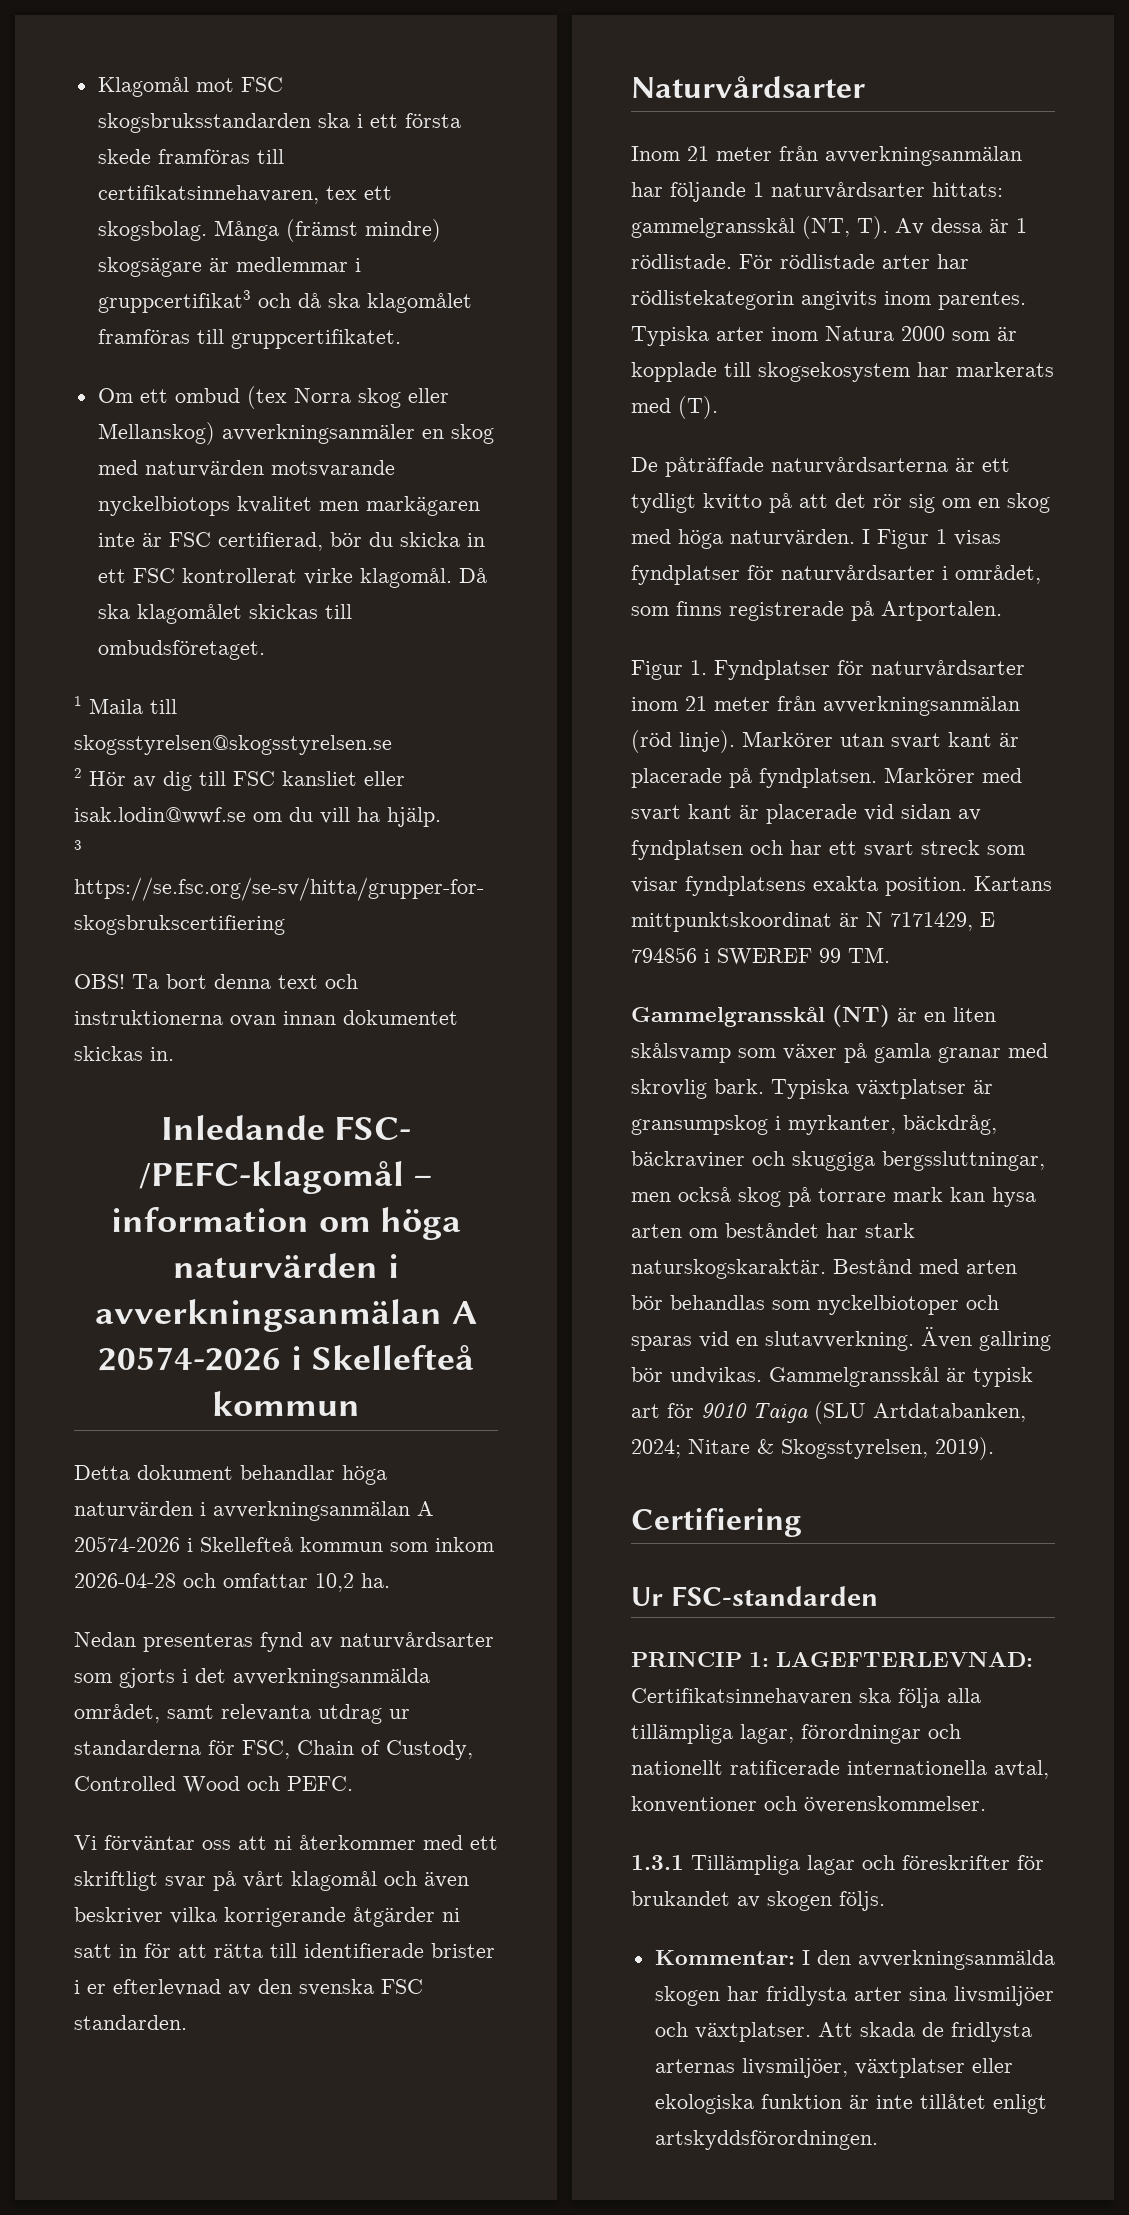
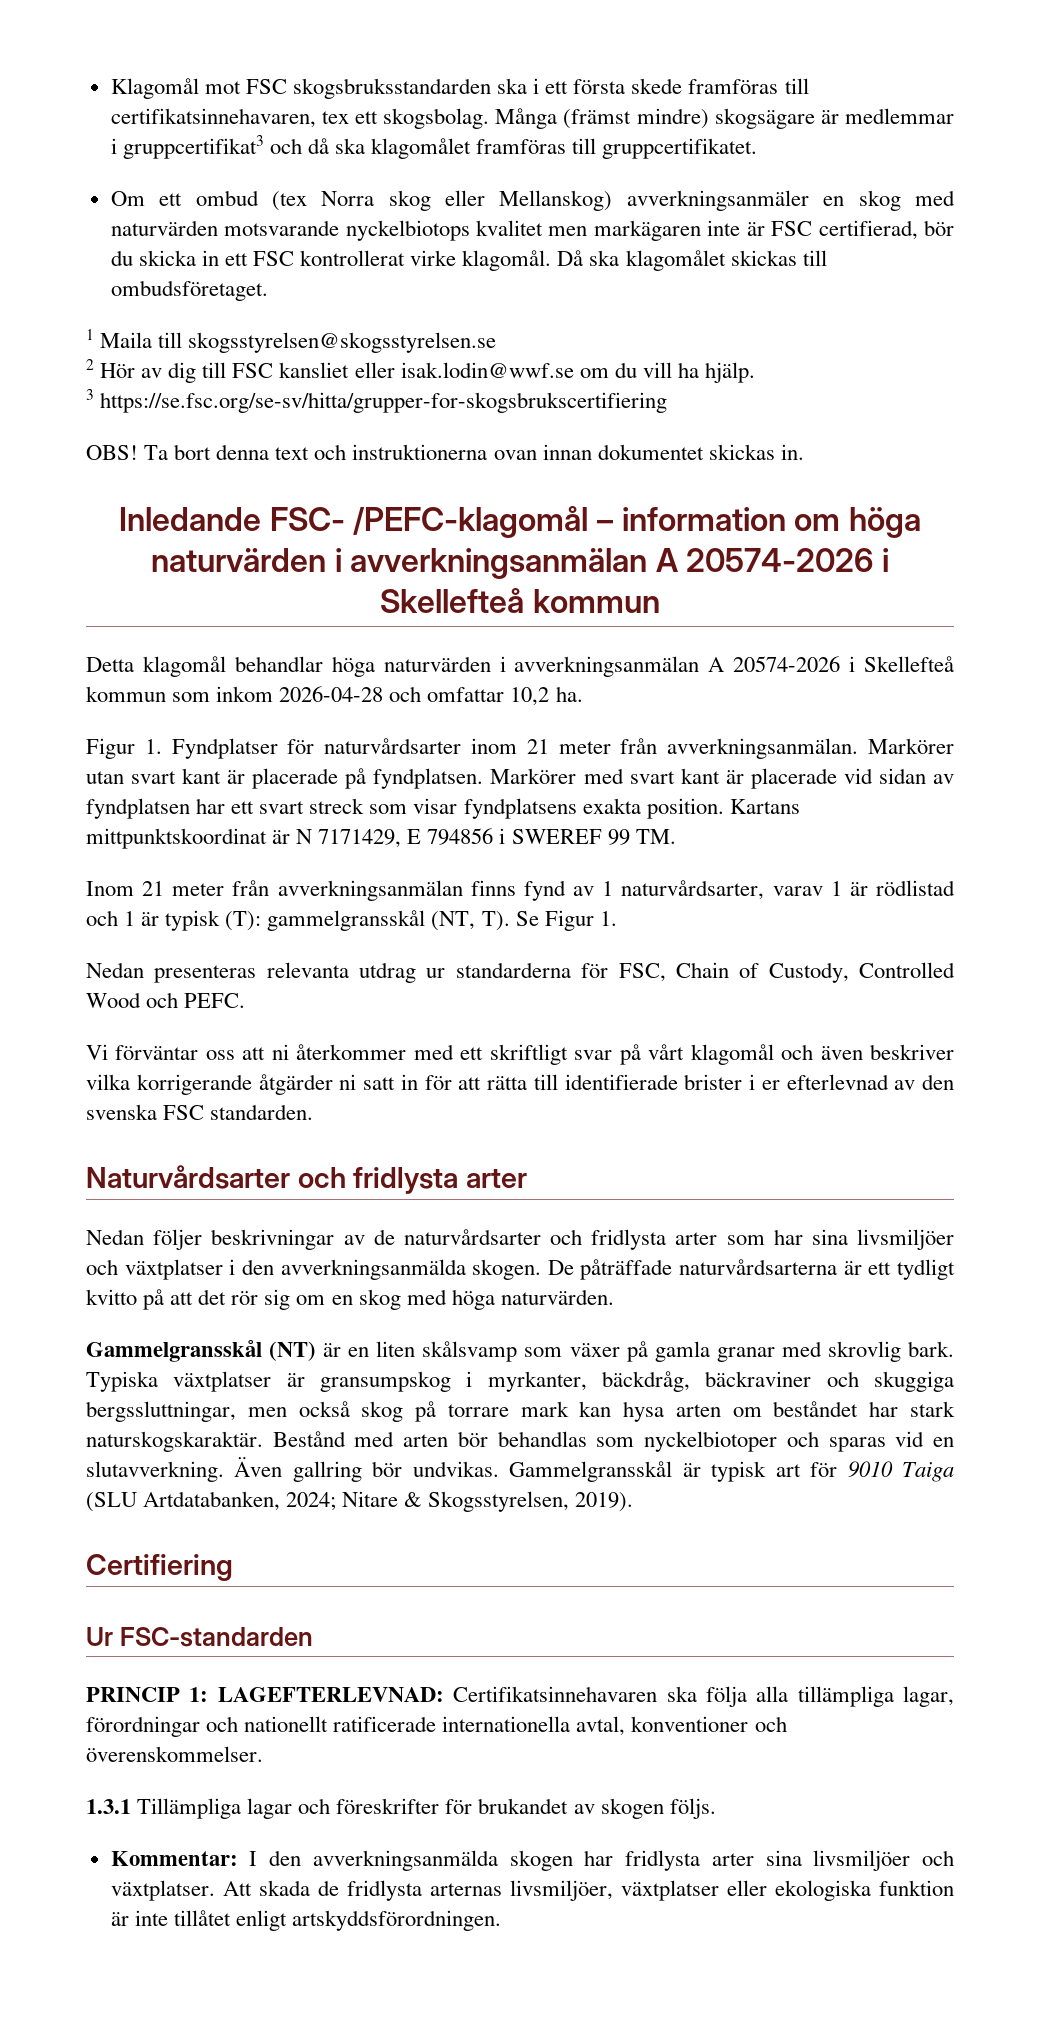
- Detta dokument behandlar höga naturvärden i avverkningsanmälan A 20574-2026 i Skellefteå kommun som inkom 2026-04-28 och omfattar 10,2 ha.
+ Detta klagomål behandlar höga naturvärden i avverkningsanmälan A 20574-2026 i Skellefteå kommun som inkom 2026-04-28 och omfattar 10,2 ha.
- Nedan presenteras fynd av naturvårdsarter som gjorts i det avverkningsanmälda området, samt relevanta utdrag ur standarderna för FSC, Chain of Custody, Controlled Wood och PEFC.
+ Figur 1. Fyndplatser för naturvårdsarter inom 21 meter från avverkningsanmälan. Markörer utan svart kant är placerade på fyndplatsen. Markörer med svart kant är placerade vid sidan av fyndplatsen har ett svart streck som visar fyndplatsens exakta position. Kartans mittpunktskoordinat är N 7171429, E 794856 i SWEREF 99 TM.
+ Inom 21 meter från avverkningsanmälan finns fynd av 1 naturvårdsarter, varav 1 är rödlistad och 1 är typisk (T): gammelgransskål (NT, T). Se Figur 1.
+ Nedan presenteras relevanta utdrag ur standarderna för FSC, Chain of Custody, Controlled Wood och PEFC.
- Naturvårdsarter
- Inom 21 meter från avverkningsanmälan har följande 1 naturvårdsarter hittats: gammelgransskål (NT, T). Av dessa är 1 rödlistade. För rödlistade arter har rödlistekategorin angivits inom parentes. Typiska arter inom Natura 2000 som är kopplade till skogsekosystem har markerats med (T).
- De påträffade naturvårdsarterna är ett tydligt kvitto på att det rör sig om en skog med höga naturvärden. I Figur 1 visas fyndplatser för naturvårdsarter i området, som finns registrerade på Artportalen.
- Figur 1. Fyndplatser för naturvårdsarter inom 21 meter från avverkningsanmälan (röd linje). Markörer utan svart kant är placerade på fyndplatsen. Markörer med svart kant är placerade vid sidan av fyndplatsen och har ett svart streck som visar fyndplatsens exakta position. Kartans mittpunktskoordinat är N 7171429, E 794856 i SWEREF 99 TM.
+ Naturvårdsarter och fridlysta arter
+ Nedan följer beskrivningar av de naturvårdsarter och fridlysta arter som har sina livsmiljöer och växtplatser i den avverkningsanmälda skogen. De påträffade naturvårdsarterna är ett tydligt kvitto på att det rör sig om en skog med höga naturvärden.

